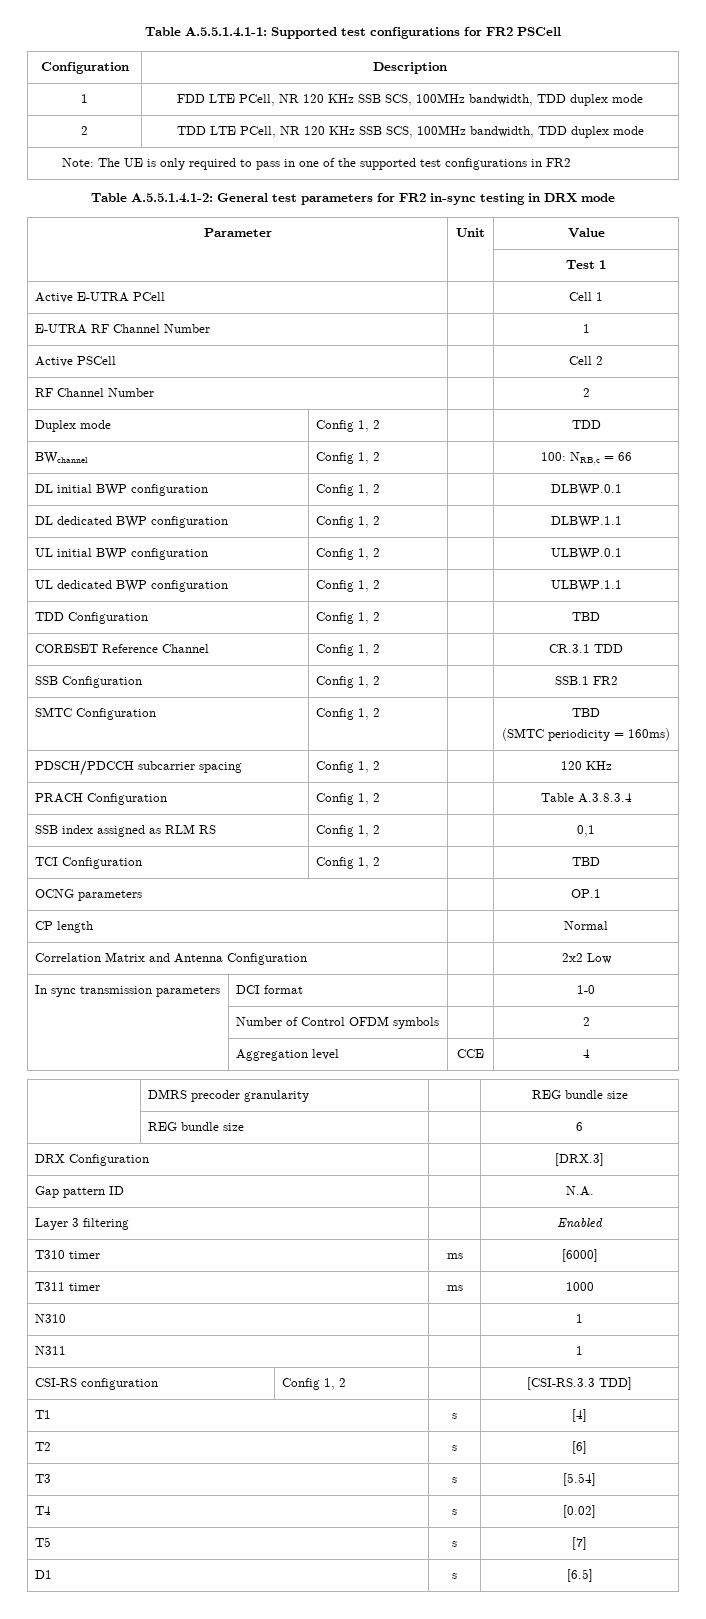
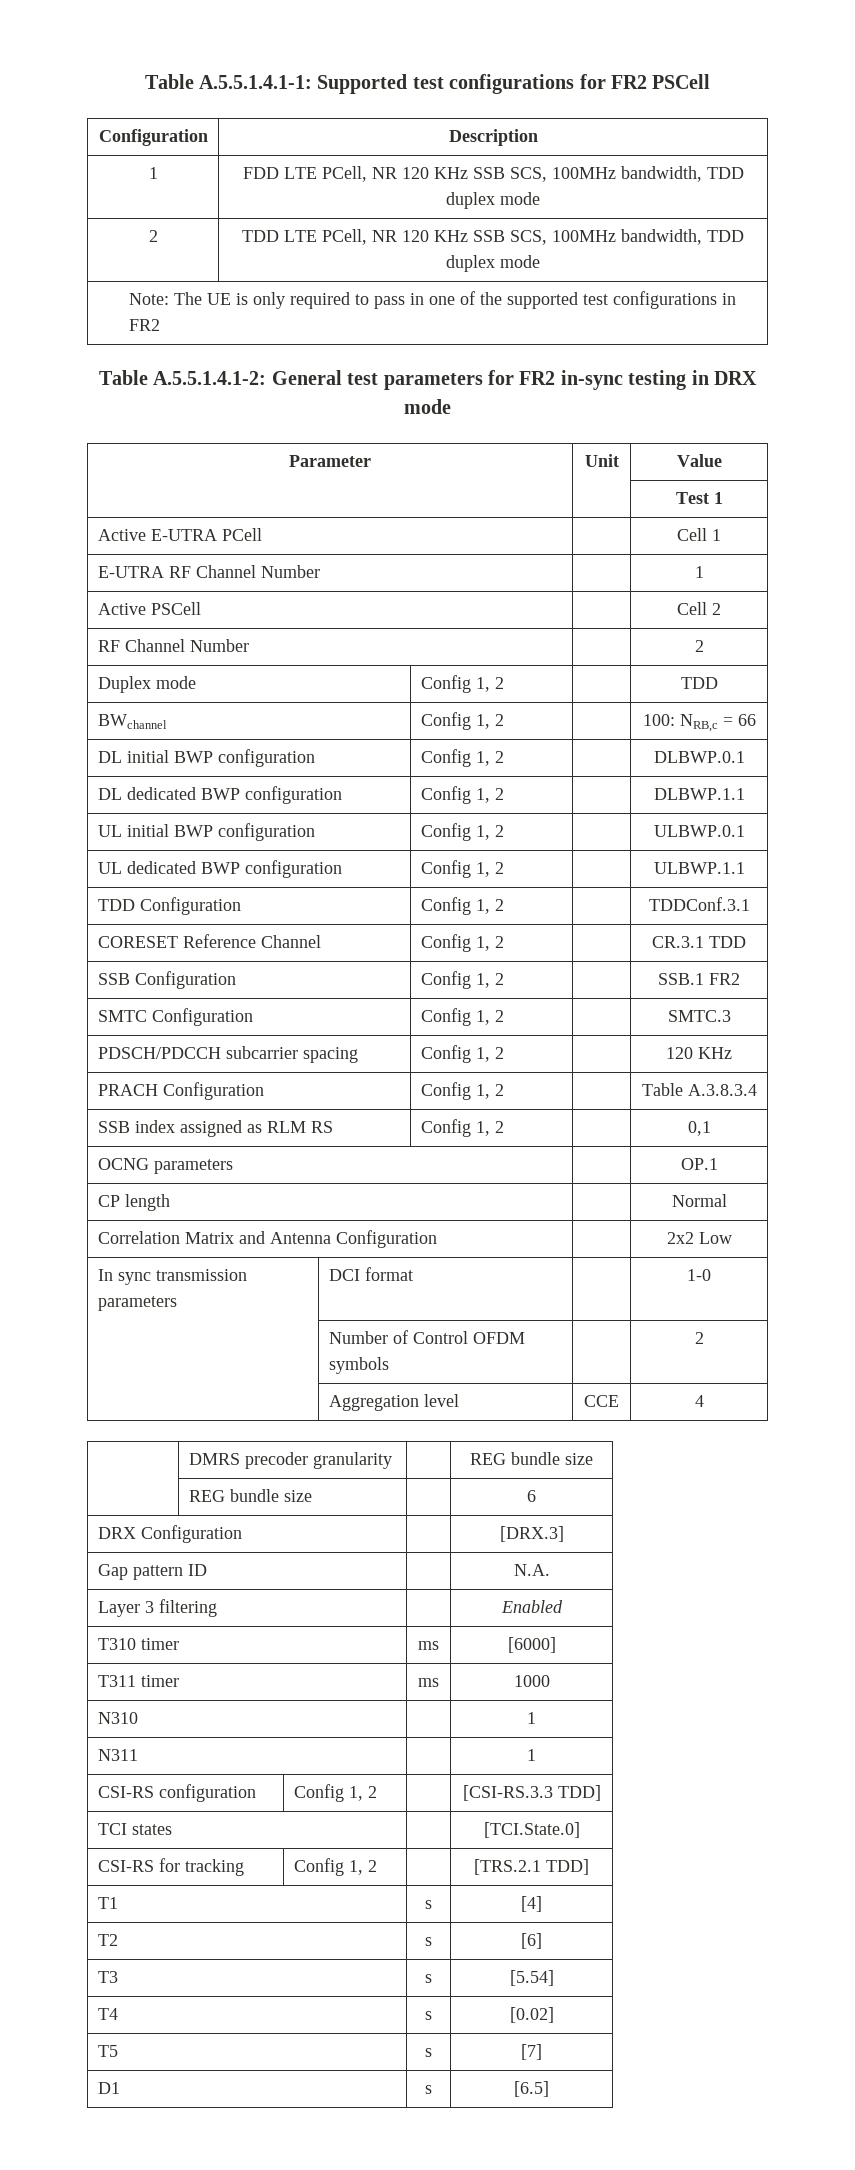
- TDD Configuration | Config 1, 2 | | TBD
+ TDD Configuration | Config 1, 2 | | TDDConf.3.1
- SMTC Configuration | Config 1, 2 | | TBD
- (SMTC periodicity = 160ms)
+ SMTC Configuration | Config 1, 2 | | SMTC.3
- TCI Configuration | Config 1, 2 | | TBD
+ TCI states | | [TCI.State.0]
+ CSI-RS for tracking | Config 1, 2 | | [TRS.2.1 TDD]

